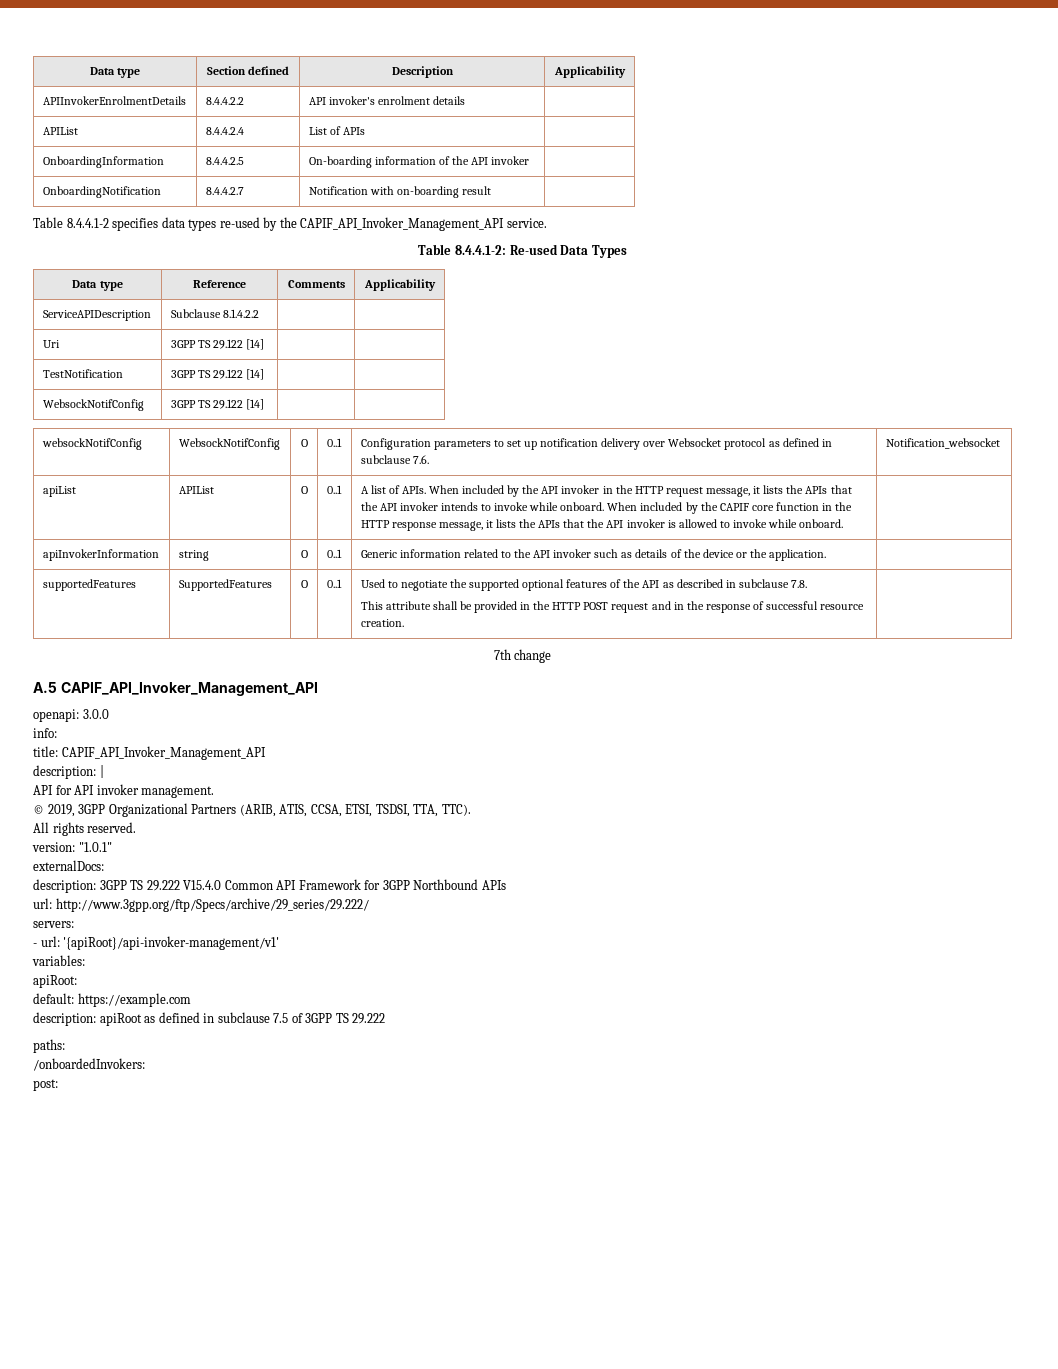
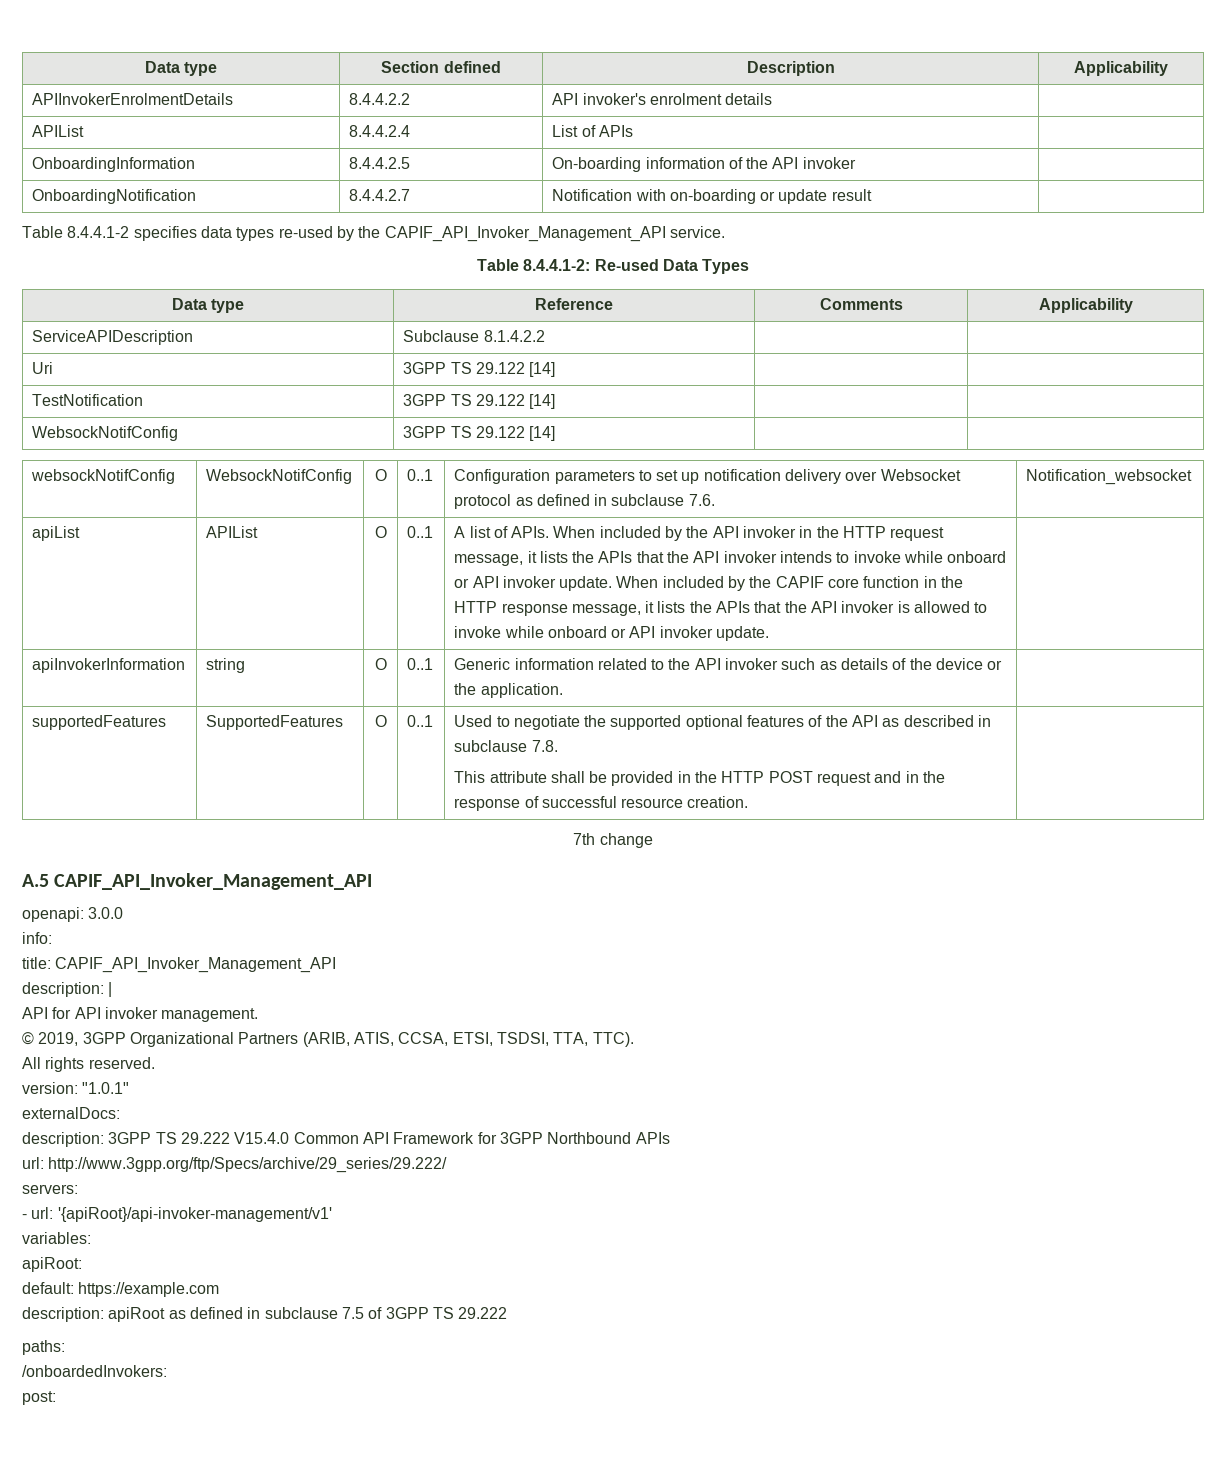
- OnboardingNotification | 8.4.4.2.7 | Notification with on-boarding result |
+ OnboardingNotification | 8.4.4.2.7 | Notification with on-boarding or update result |
- When included by the API invoker in the HTTP request message, it lists the APIs that the API invoker intends to invoke while onboard.
+ When included by the API invoker in the HTTP request message, it lists the APIs that the API invoker intends to invoke while onboard or API invoker update.
- When included by the CAPIF core function in the HTTP response message, it lists the APIs that the API invoker is allowed to invoke while onboard.
+ When included by the CAPIF core function in the HTTP response message, it lists the APIs that the API invoker is allowed to invoke while onboard or API invoker update.

